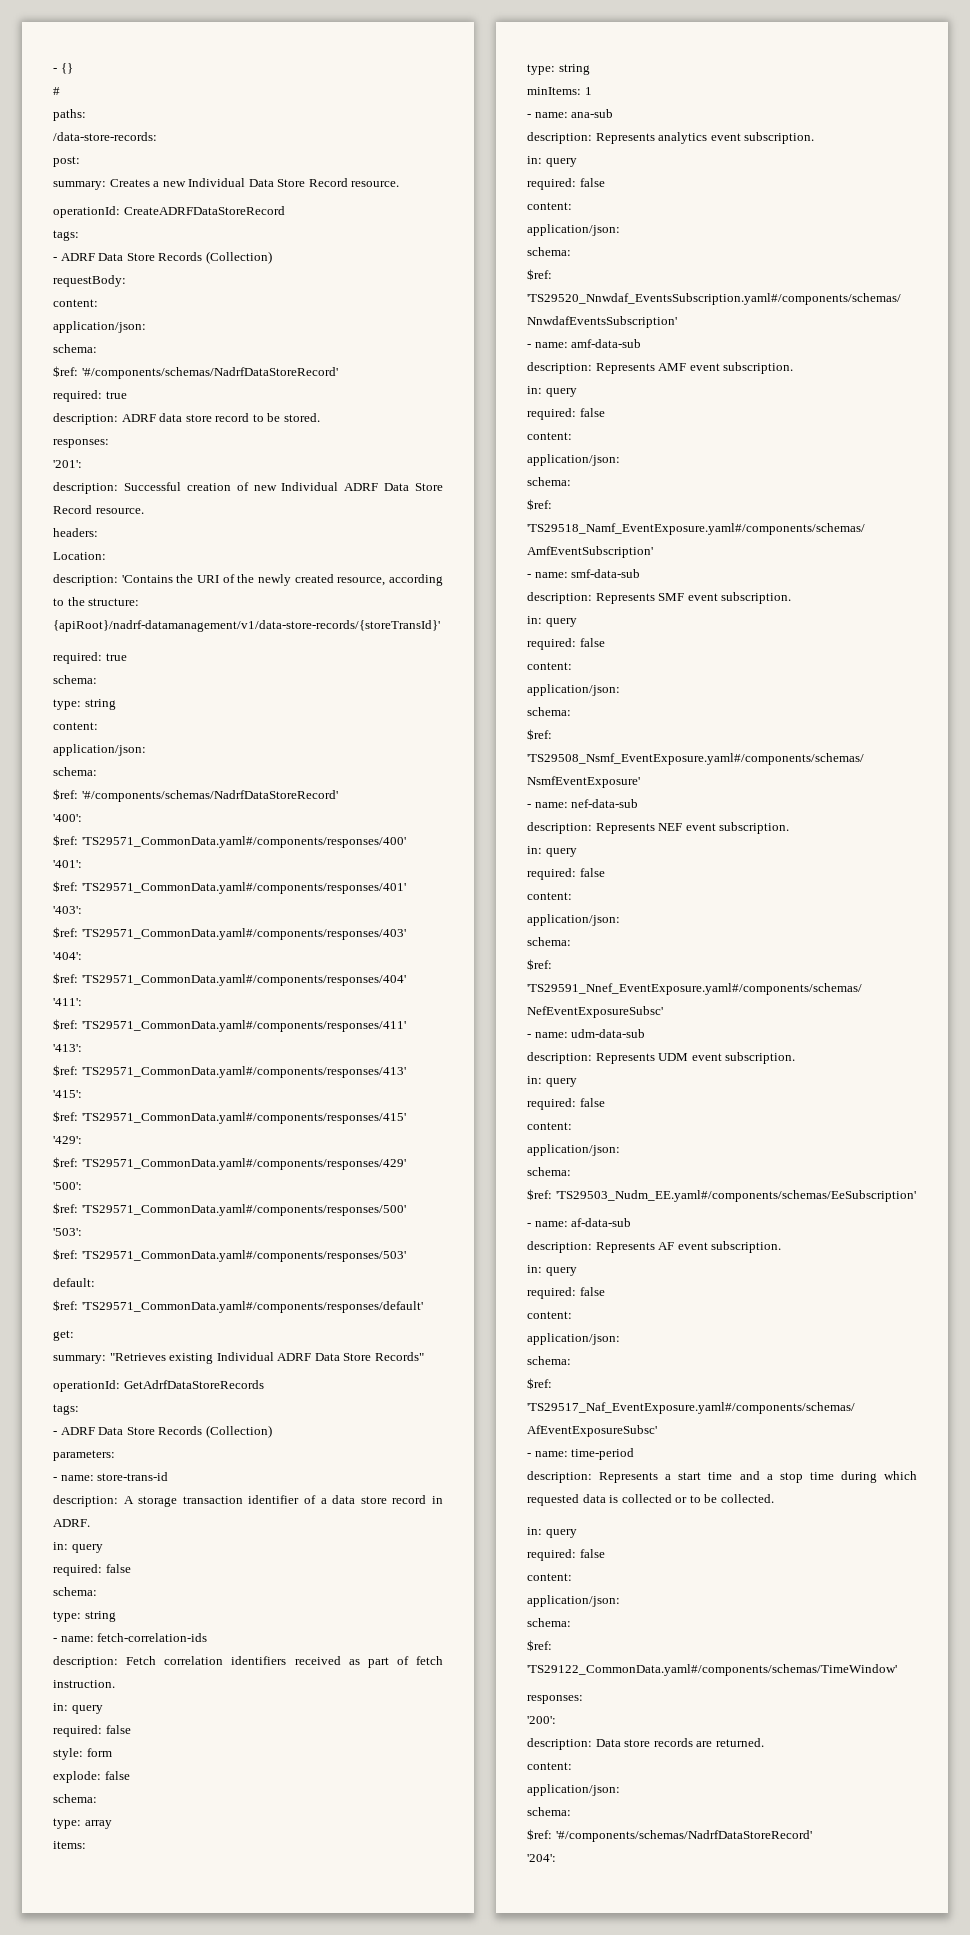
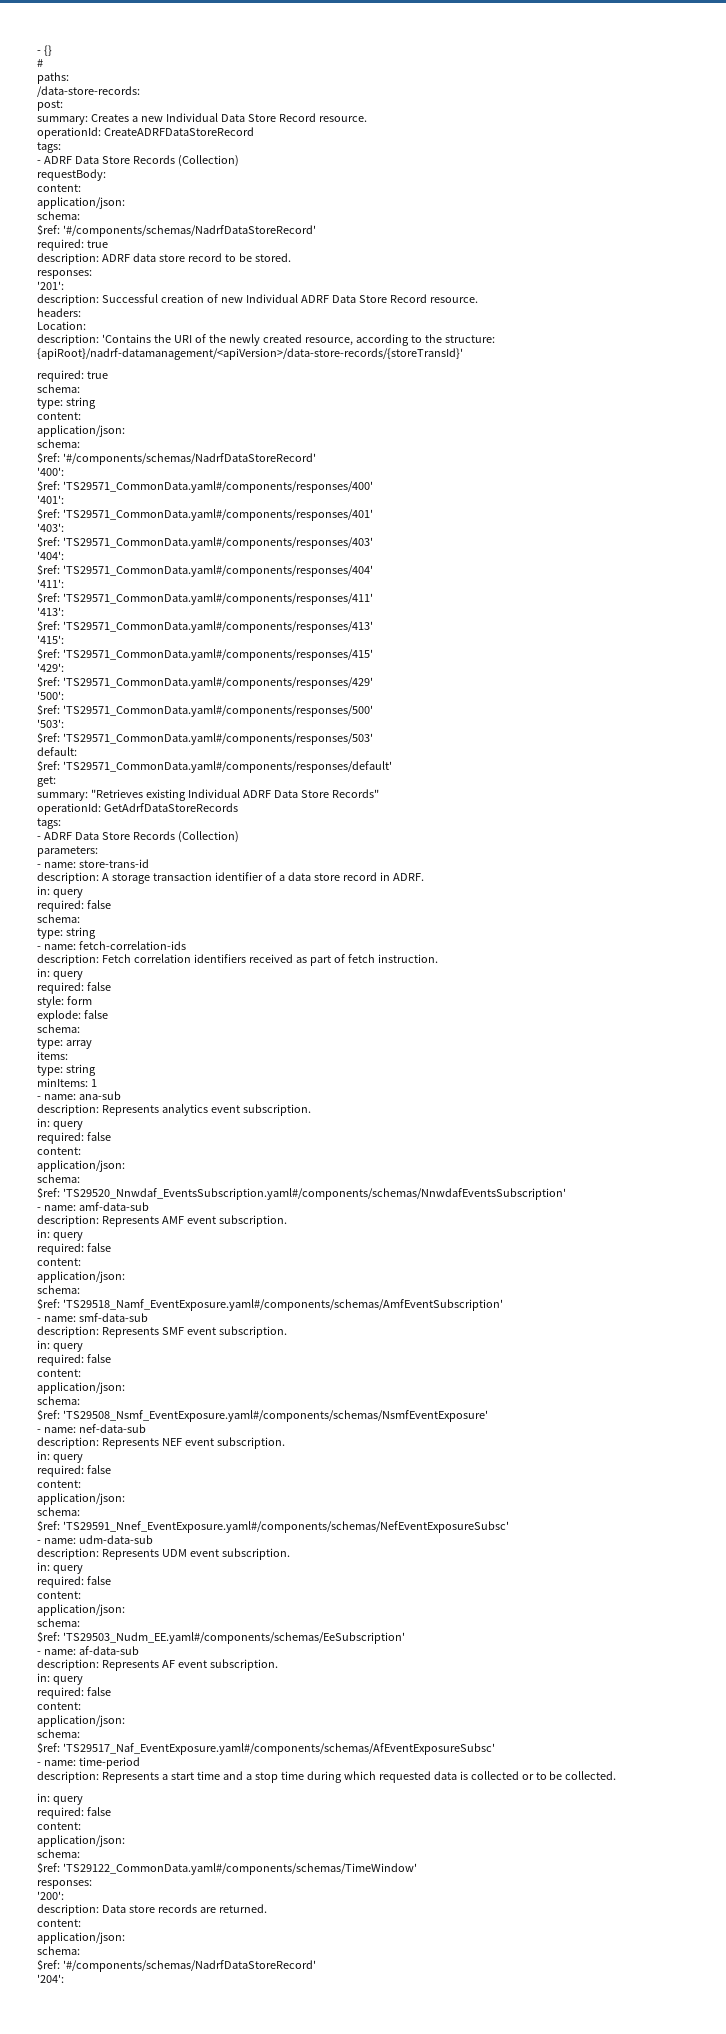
- description: 'Contains the URI of the newly created resource, according to the structure: {apiRoot}/nadrf-datamanagement/v1/data-store-records/{storeTransId}'
+ description: 'Contains the URI of the newly created resource, according to the structure: {apiRoot}/nadrf-datamanagement/<apiVersion>/data-store-records/{storeTransId}'

